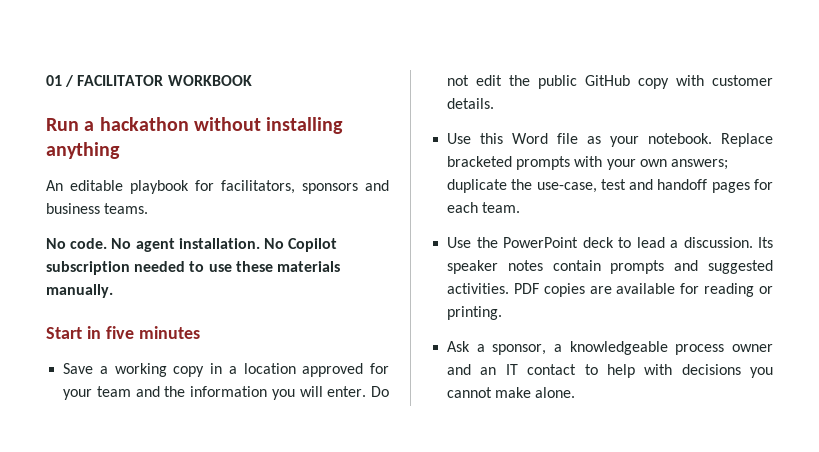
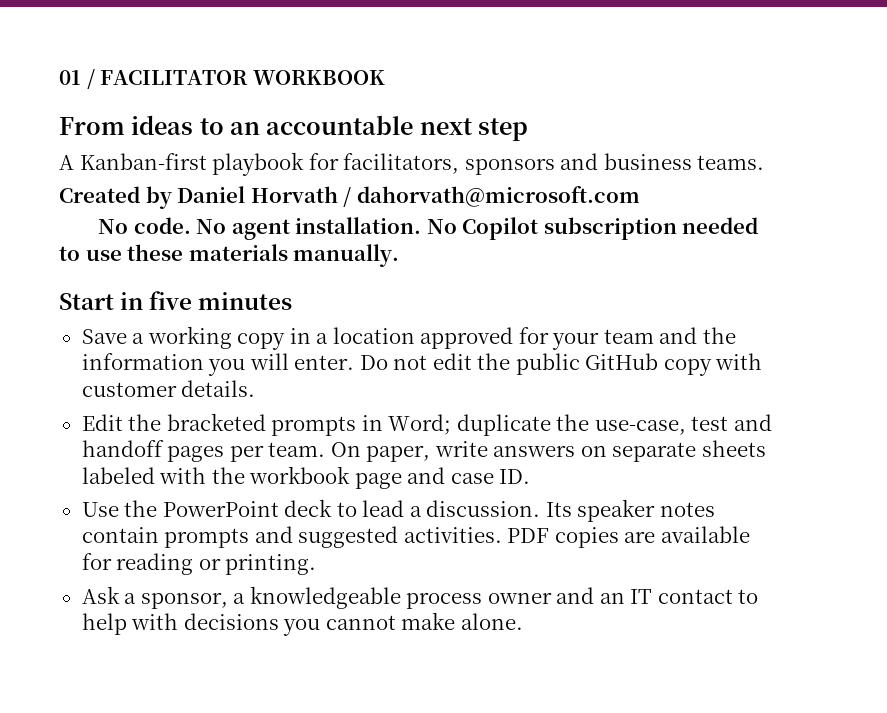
- Run a hackathon without installing anything
- An editable playbook for facilitators, sponsors and business teams.
+ From ideas to an accountable next step
+ A Kanban-first playbook for facilitators, sponsors and business teams.
+ Created by Daniel Horvath / dahorvath@microsoft.com
- Use this Word file as your notebook. Replace bracketed prompts with your own answers; duplicate the use-case, test and handoff pages for each team.
+ Edit the bracketed prompts in Word; duplicate the use-case, test and handoff pages per team. On paper, write answers on separate sheets labeled with the workbook page and case ID.

